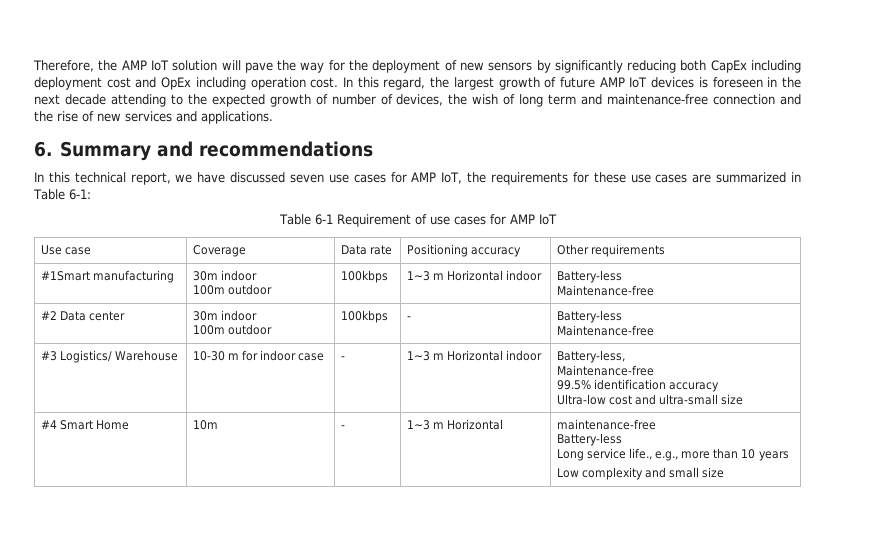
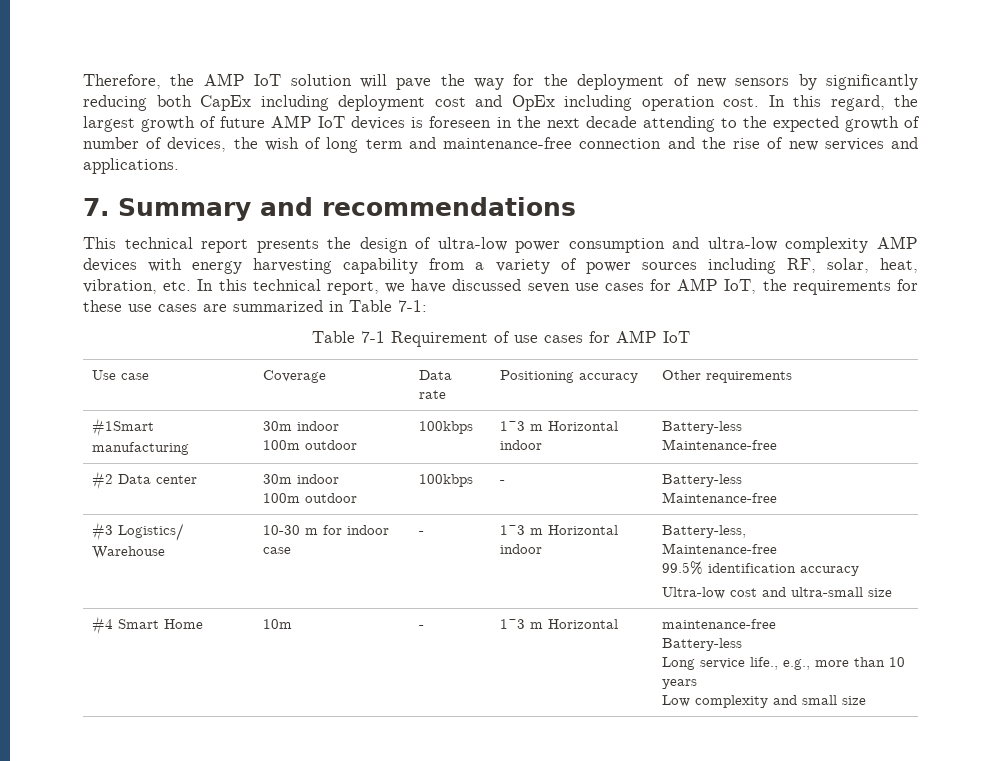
- 6. Summary and recommendations
+ 7. Summary and recommendations
- In this technical report, we have discussed seven use cases for AMP IoT, the requirements for these use cases are summarized in Table 6-1:
- Table 6-1 Requirement of use cases for AMP IoT
+ This technical report presents the design of ultra-low power consumption and ultra-low complexity AMP devices with energy harvesting capability from a variety of power sources including RF, solar, heat, vibration, etc. In this technical report, we have discussed seven use cases for AMP IoT, the requirements for these use cases are summarized in Table 7-1:
+ Table 7-1 Requirement of use cases for AMP IoT

